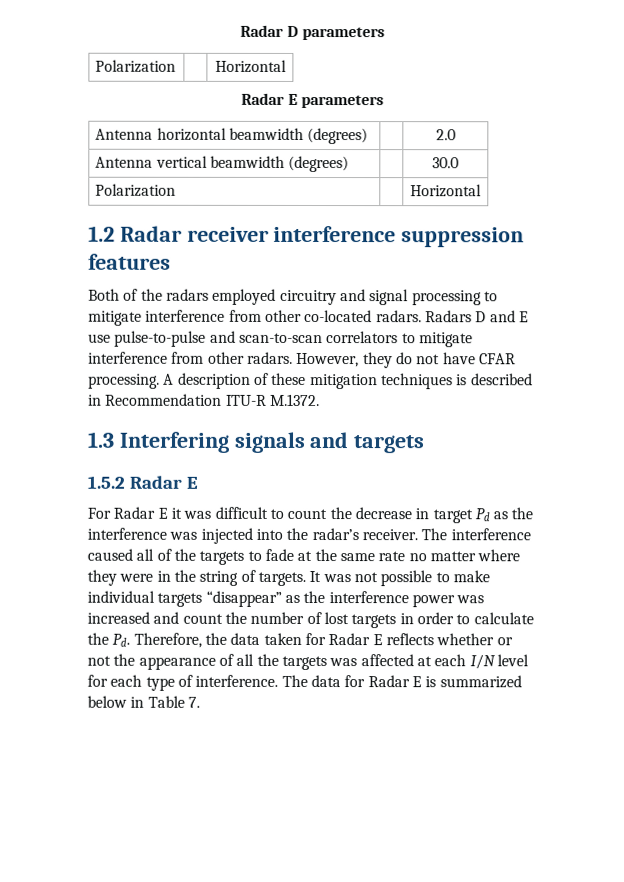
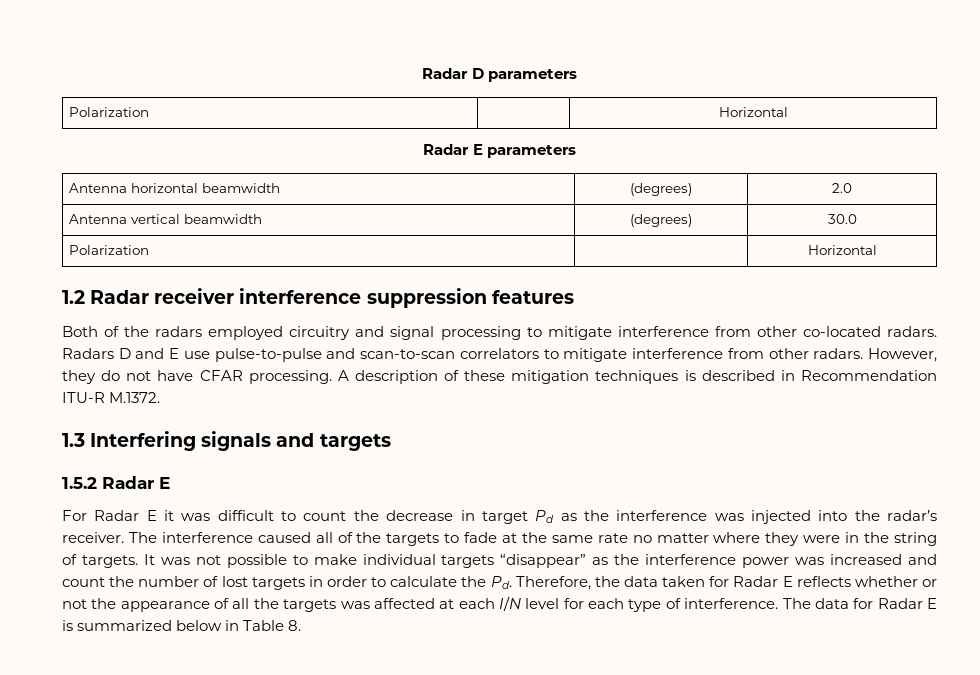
- Antenna horizontal beamwidth (degrees) | | 2.0
+ Antenna horizontal beamwidth | (degrees) | 2.0
- Antenna vertical beamwidth (degrees) | | 30.0
+ Antenna vertical beamwidth | (degrees) | 30.0
- The data for Radar E is summarized below in Table 7.
+ The data for Radar E is summarized below in Table 8.

